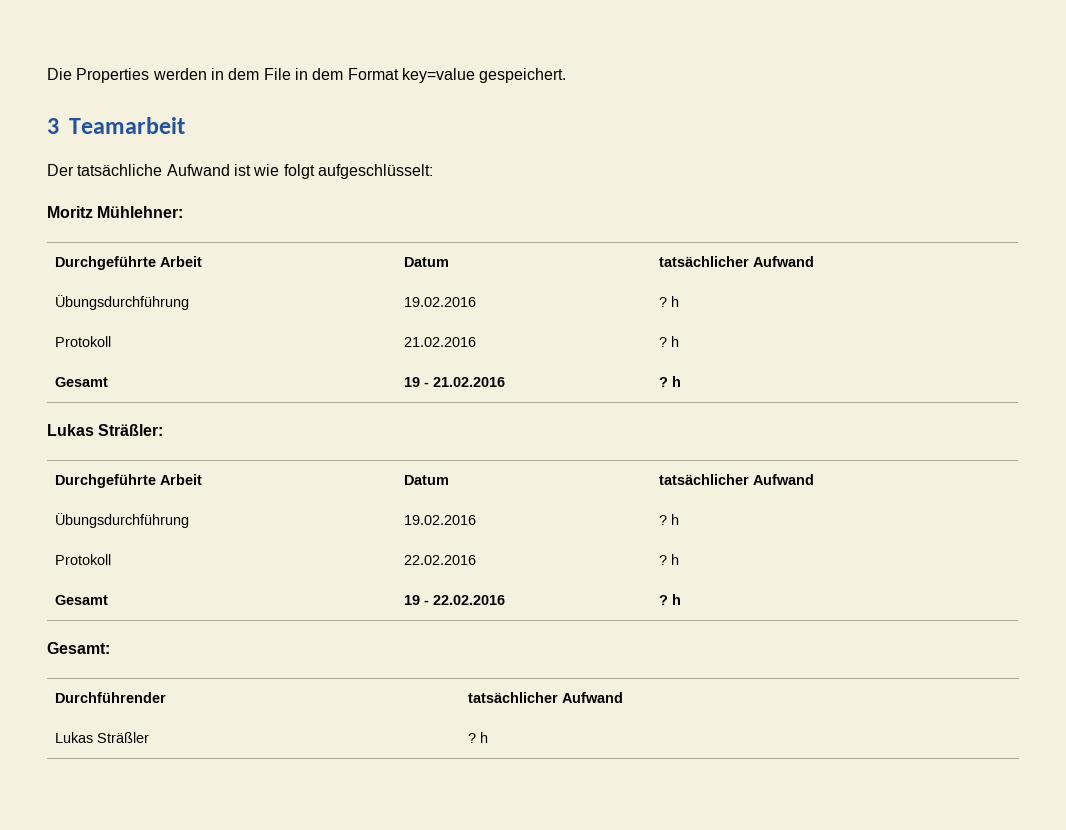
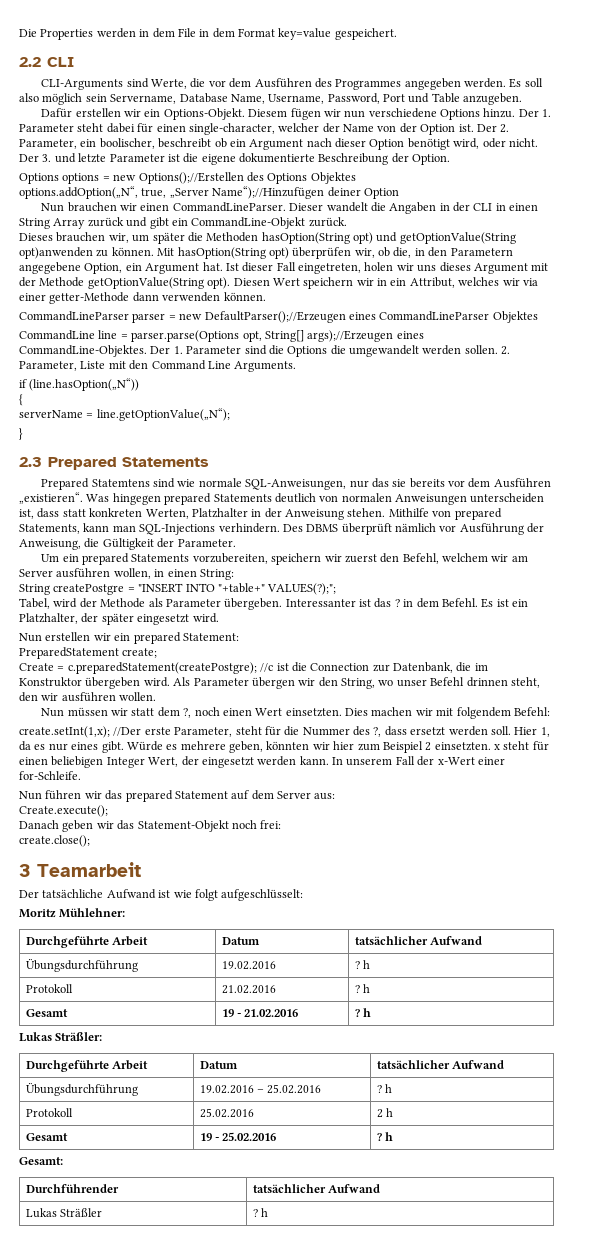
+ 2.2 CLI
+ CLI-Arguments sind Werte, die vor dem Ausführen des Programmes angegeben werden. Es soll also möglich sein Servername, Database Name, Username, Password, Port und Table anzugeben.
+ Dafür erstellen wir ein Options-Objekt. Diesem fügen wir nun verschiedene Options hinzu. Der 1. Parameter steht dabei für einen single-character, welcher der Name von der Option ist. Der 2. Parameter, ein boolischer, beschreibt ob ein Argument nach dieser Option benötigt wird, oder nicht. Der 3. und letzte Parameter ist die eigene dokumentierte Beschreibung der Option.
+ Options options = new Options();//Erstellen des Options Objektes
+ options.addOption(„N“, true, „Server Name“);//Hinzufügen deiner Option
+ Nun brauchen wir einen CommandLineParser. Dieser wandelt die Angaben in der CLI in einen String Array zurück und gibt ein CommandLine-Objekt zurück.
+ Dieses brauchen wir, um später die Methoden hasOption(String opt) und getOptionValue(String opt)anwenden zu können. Mit hasOption(String opt) überprüfen wir, ob die, in den Parametern angegebene Option, ein Argument hat. Ist dieser Fall eingetreten, holen wir uns dieses Argument mit der Methode getOptionValue(String opt). Diesen Wert speichern wir in ein Attribut, welches wir via einer getter-Methode dann verwenden können.
+ CommandLineParser parser = new DefaultParser();//Erzeugen eines CommandLineParser Objektes
+ CommandLine line = parser.parse(Options opt, String[] args);//Erzeugen eines CommandLine-Objektes. Der 1. Parameter sind die Options die umgewandelt werden sollen. 2. Parameter, Liste mit den Command Line Arguments.
+ if (line.hasOption(„N“))
+ {
+ serverName = line.getOptionValue(„N“);
+ }
+ 2.3 Prepared Statements
+ Prepared Statemtens sind wie normale SQL-Anweisungen, nur das sie bereits vor dem Ausführen „existieren“. Was hingegen prepared Statements deutlich von normalen Anweisungen unterscheiden ist, dass statt konkreten Werten, Platzhalter in der Anweisung stehen. Mithilfe von prepared Statements, kann man SQL-Injections verhindern. Des DBMS überprüft nämlich vor Ausführung der Anweisung, die Gültigkeit der Parameter.
+ Um ein prepared Statements vorzubereiten, speichern wir zuerst den Befehl, welchem wir am Server ausführen wollen, in einen String:
+ String createPostgre = "INSERT INTO "+table+" VALUES(?);";
+ Tabel, wird der Methode als Parameter übergeben. Interessanter ist das ? in dem Befehl. Es ist ein Platzhalter, der später eingesetzt wird.
+ Nun erstellen wir ein prepared Statement:
+ PreparedStatement create;
+ Create = c.preparedStatement(createPostgre); //c ist die Connection zur Datenbank, die im Konstruktor übergeben wird. Als Parameter übergen wir den String, wo unser Befehl drinnen steht, den wir ausführen wollen.
+ Nun müssen wir statt dem ?, noch einen Wert einsetzten. Dies machen wir mit folgendem Befehl:
+ create.setInt(1,x); //Der erste Parameter, steht für die Nummer des ?, dass ersetzt werden soll. Hier 1, da es nur eines gibt. Würde es mehrere geben, könnten wir hier zum Beispiel 2 einsetzten. x steht für einen beliebigen Integer Wert, der eingesetzt werden kann. In unserem Fall der x-Wert einer for-Schleife.
+ Nun führen wir das prepared Statement auf dem Server aus:
+ Create.execute();
+ Danach geben wir das Statement-Objekt noch frei:
+ create.close();
  Lukas Sträßler:
  Durchgeführte Arbeit | Datum | tatsächlicher Aufwand
- Übungsdurchführung | 19.02.2016 | ? h
- Protokoll | 22.02.2016 | ? h
- Gesamt | 19 - 22.02.2016 | ? h
+ Übungsdurchführung | 19.02.2016 – 25.02.2016 | ? h
+ Protokoll | 25.02.2016 | 2 h
+ Gesamt | 19 - 25.02.2016 | ? h

